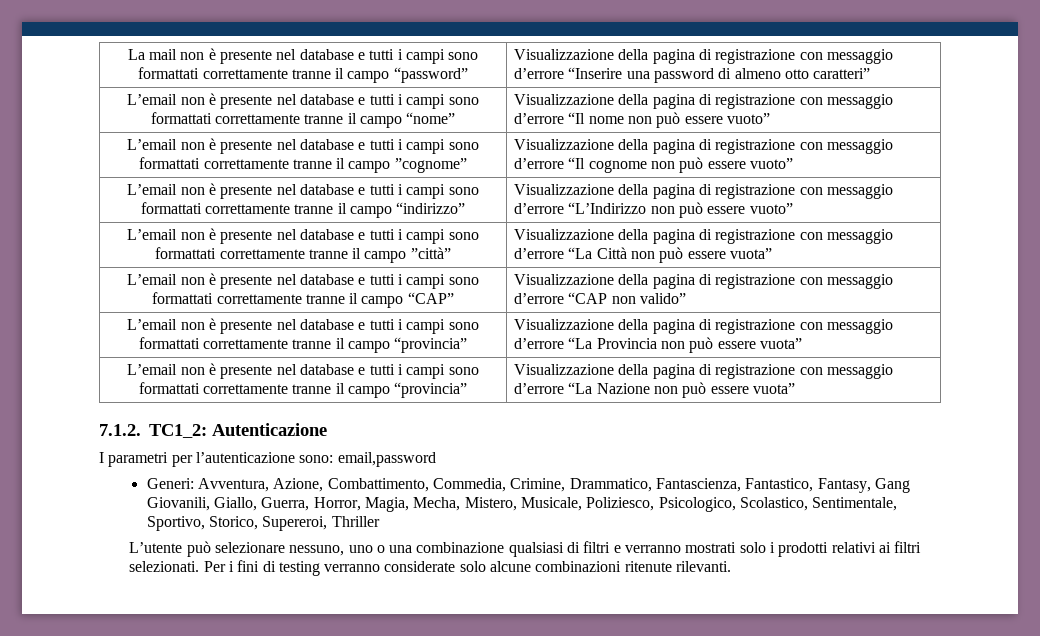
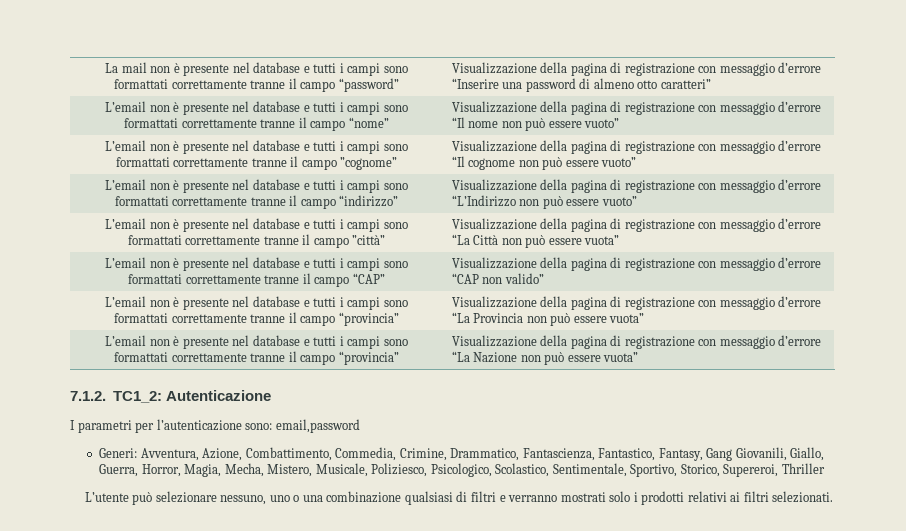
- Per i fini di testing verranno considerate solo alcune combinazioni ritenute rilevanti.

